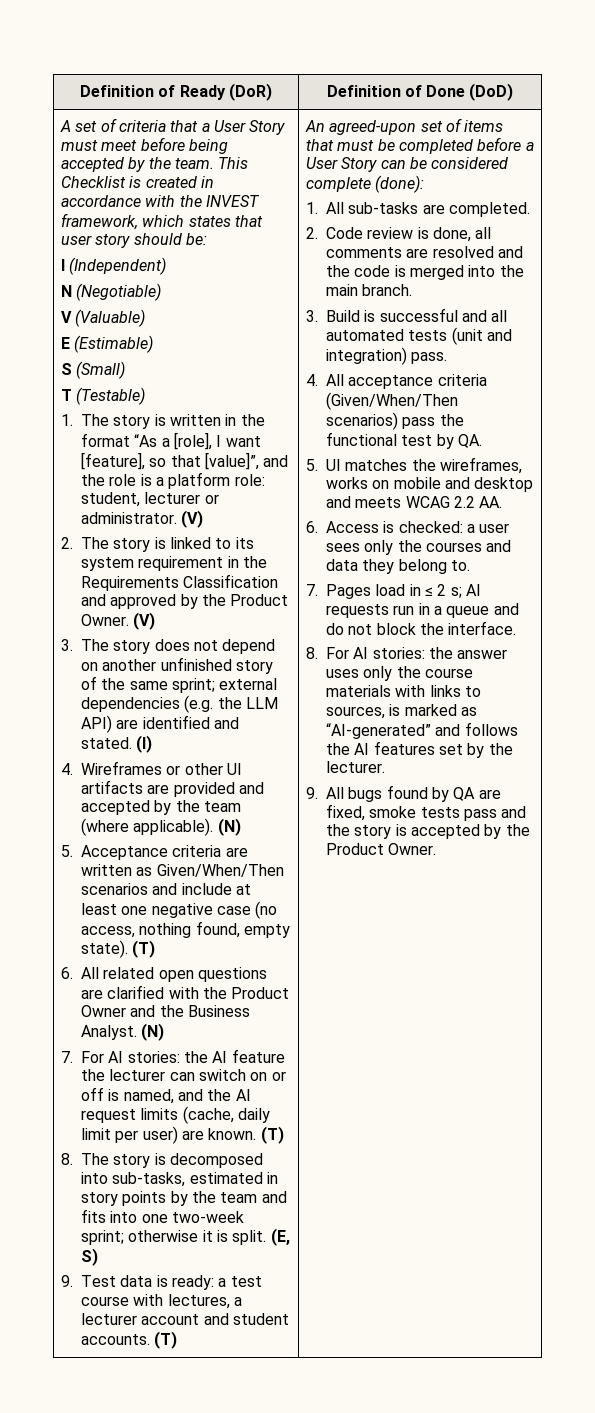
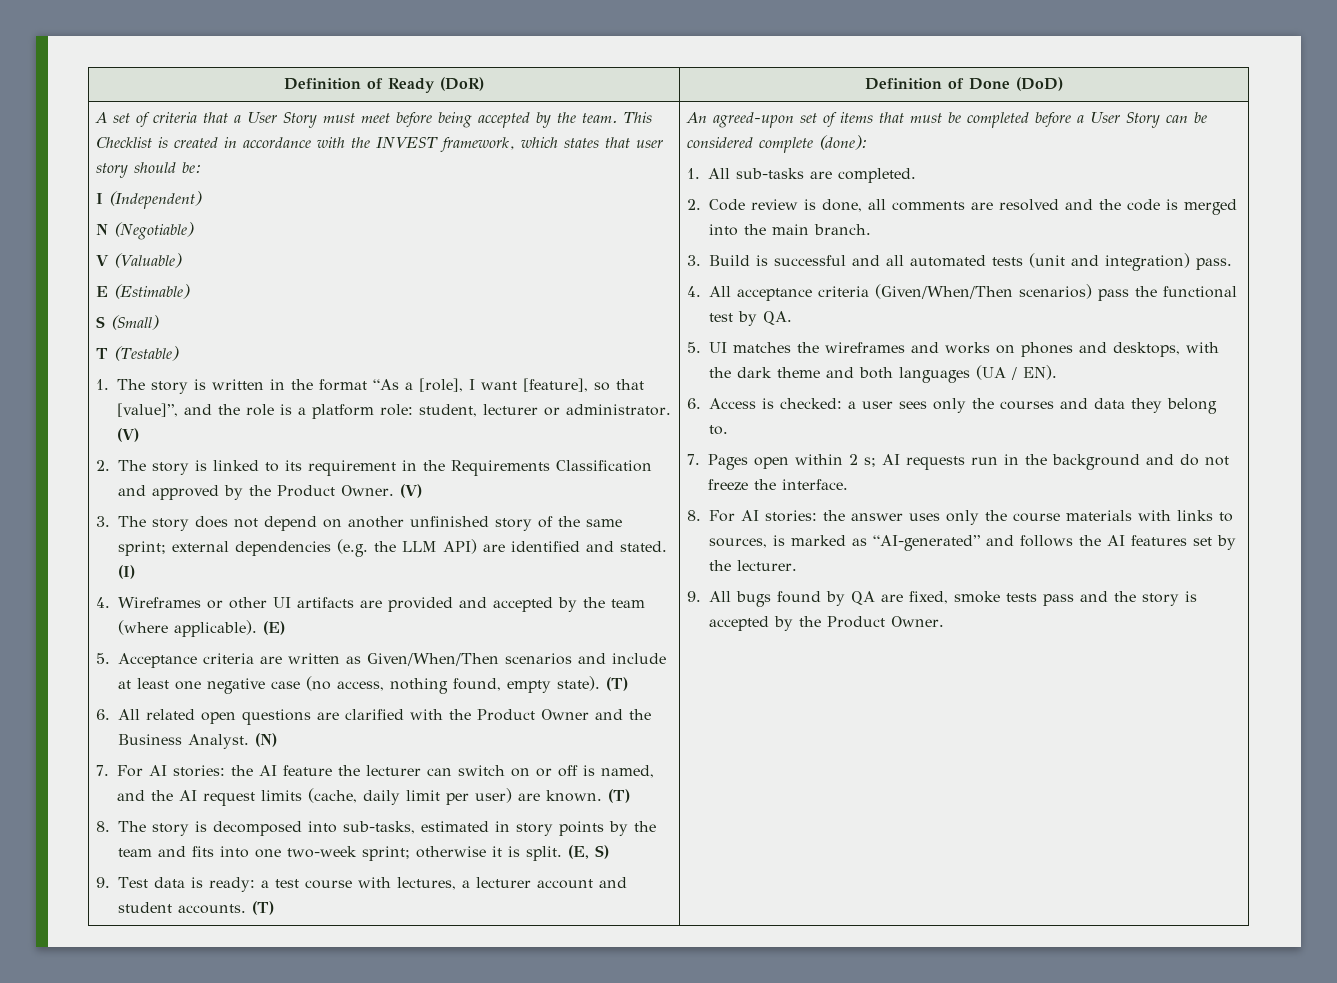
- 2. The story is linked to its system requirement in the Requirements Classification and approved by the Product Owner.
+ 2. The story is linked to its requirement in the Requirements Classification and approved by the Product Owner.
- 4. Wireframes or other UI artifacts are provided and accepted by the team (where applicable). (N)
+ 4. Wireframes or other UI artifacts are provided and accepted by the team (where applicable). (E)
- 5. UI matches the wireframes, works on mobile and desktop and meets WCAG 2.2 AA.
+ 5. UI matches the wireframes and works on phones and desktops, with the dark theme and both languages (UA / EN).
- 7. Pages load in ≤ 2 s; AI requests run in a queue and do not block the interface.
+ 7. Pages open within 2 s; AI requests run in the background and do not freeze the interface.

